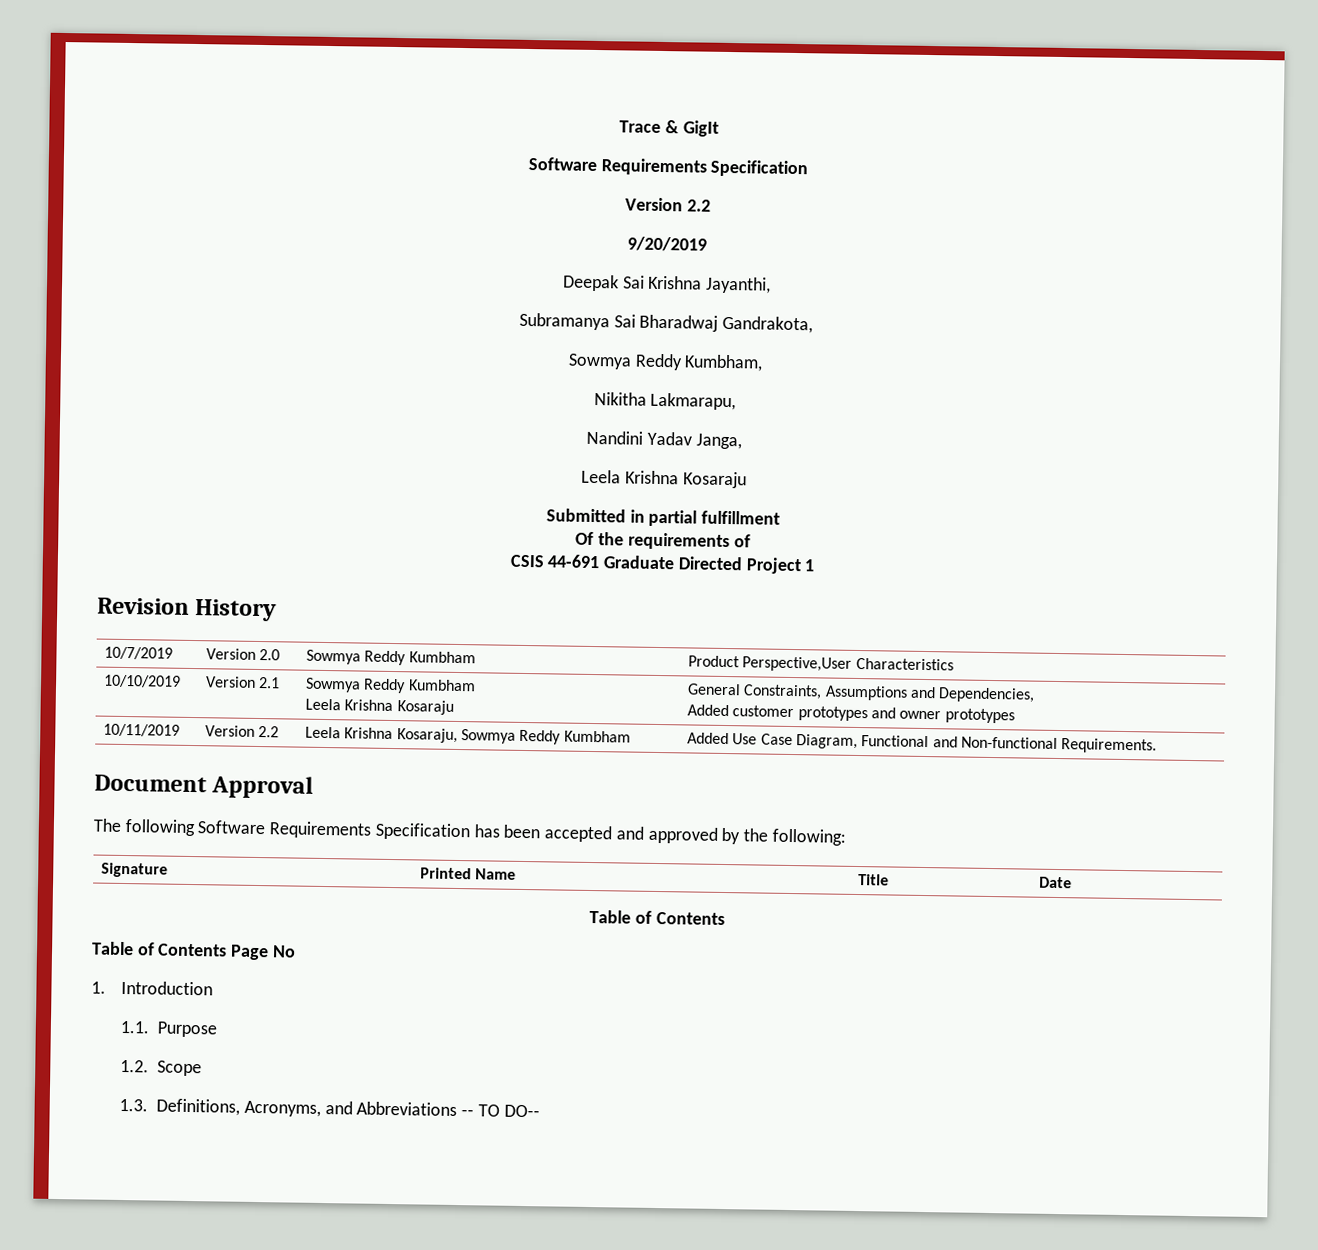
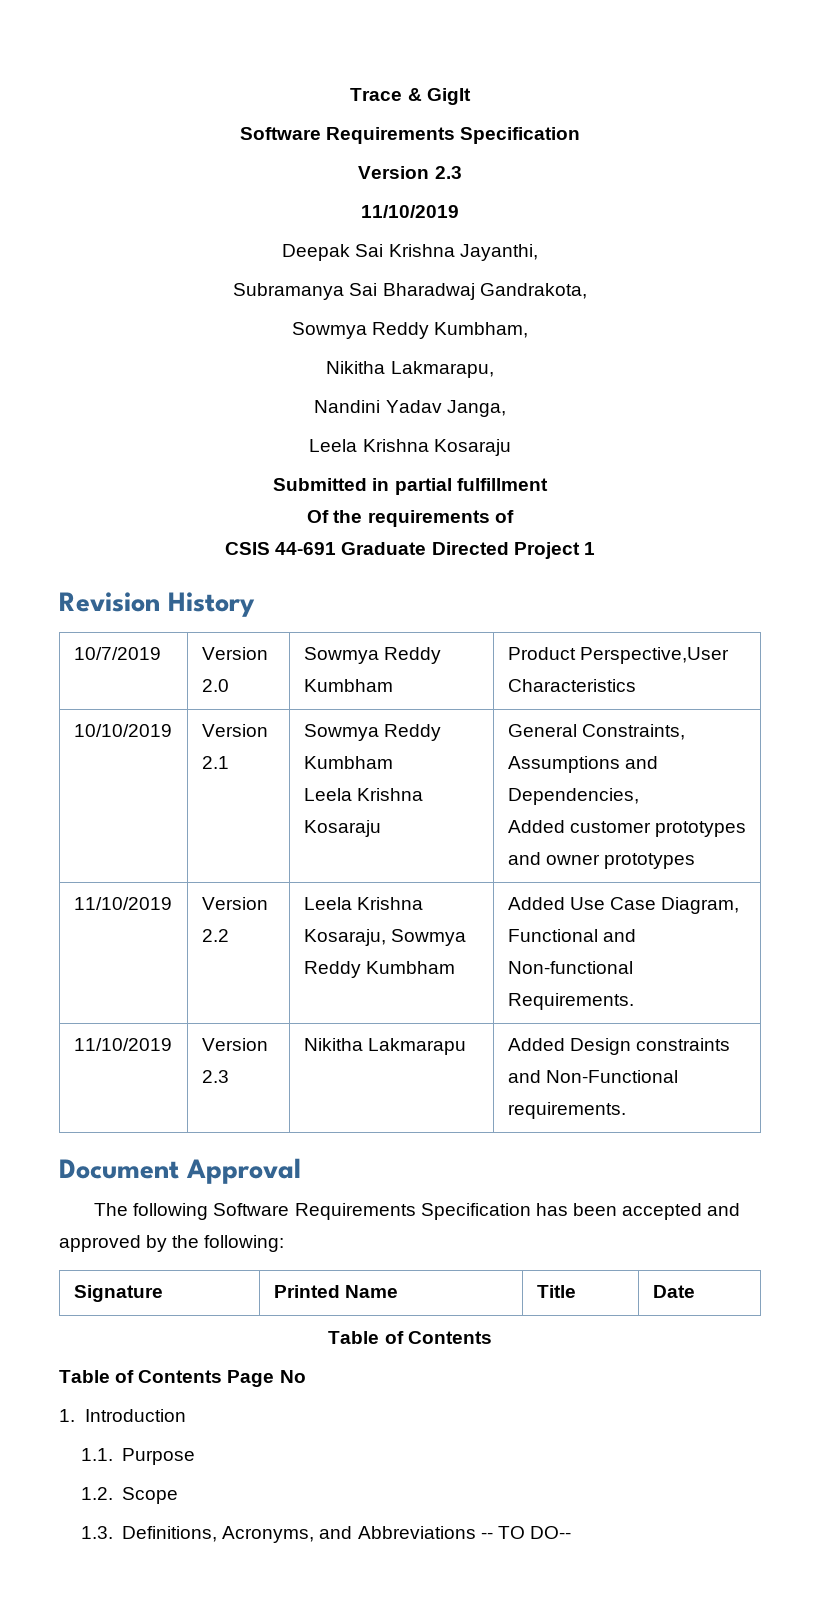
  Trace & GigIt
  Software Requirements Specification
- Version 2.2
- 9/20/2019
+ Version 2.3
+ 11/10/2019
- 10/11/2019 | Version 2.2 | Leela Krishna Kosaraju, Sowmya Reddy Kumbham | Added Use Case Diagram, Functional and Non-functional Requirements.
+ 11/10/2019 | Version 2.2 | Leela Krishna Kosaraju, Sowmya Reddy Kumbham | Added Use Case Diagram, Functional and Non-functional Requirements.
+ 11/10/2019 | Version 2.3 | Nikitha Lakmarapu | Added Design constraints and Non-Functional requirements.

